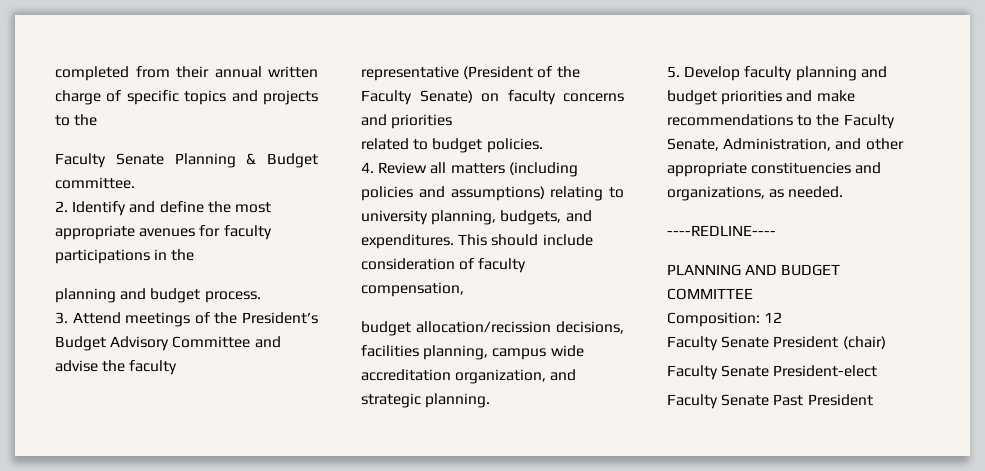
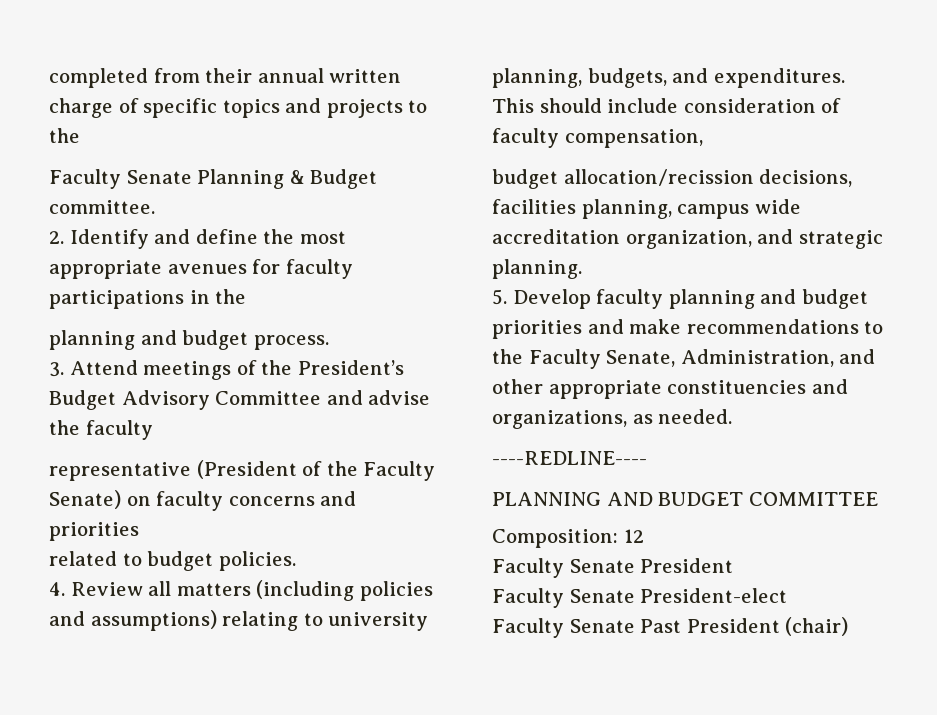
- Faculty Senate President (chair)
+ Faculty Senate President
- Faculty Senate Past President
+ Faculty Senate Past President (chair)

